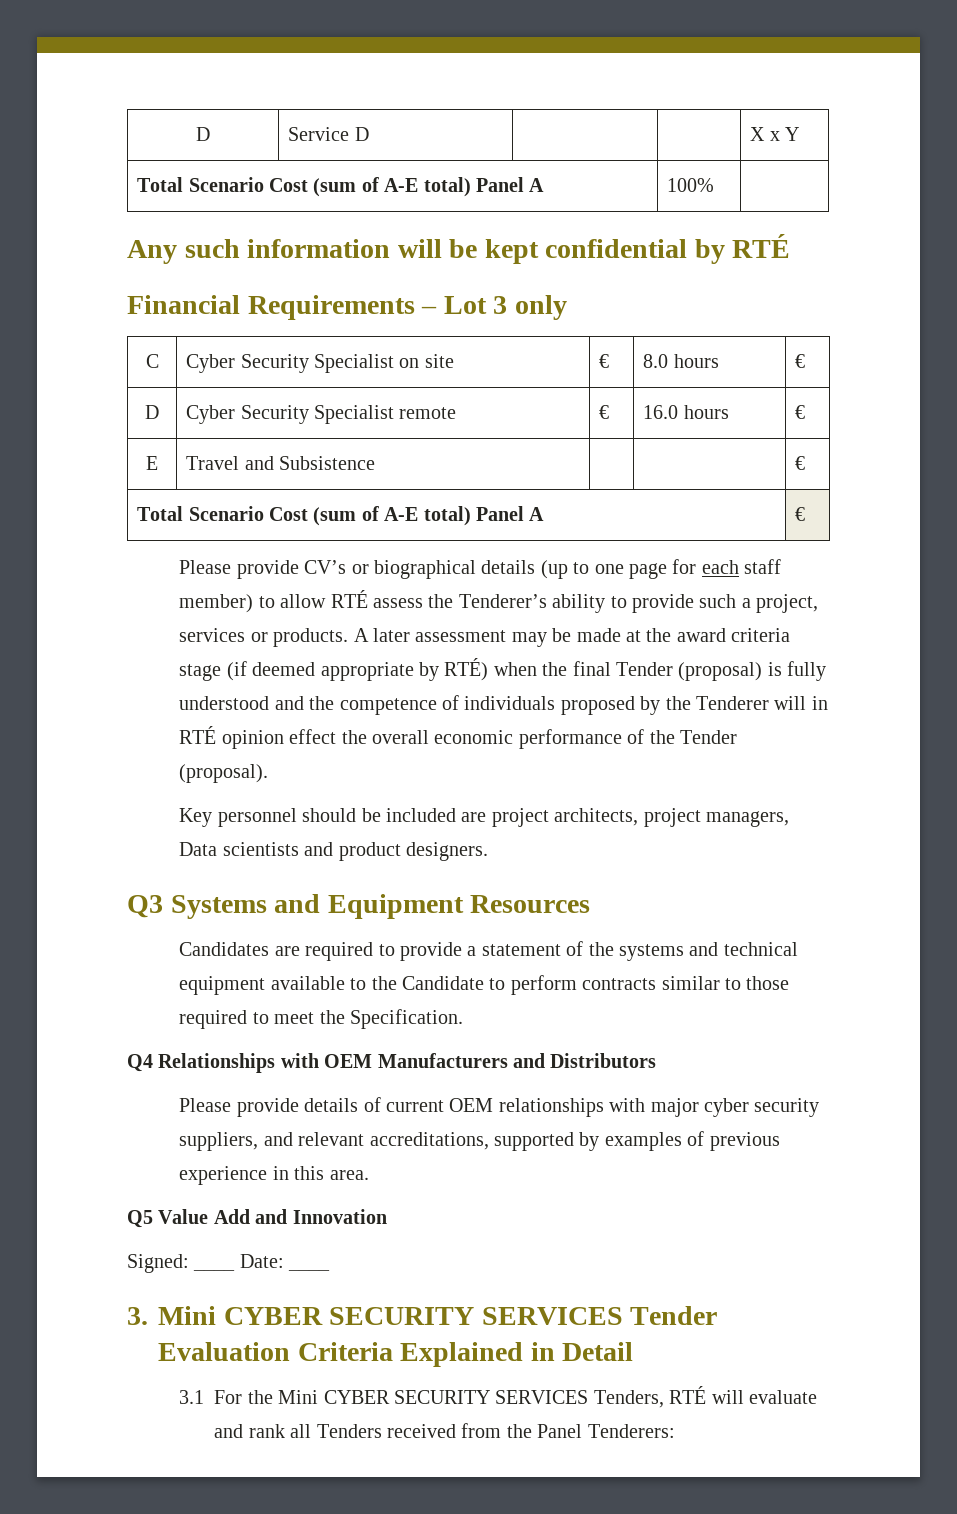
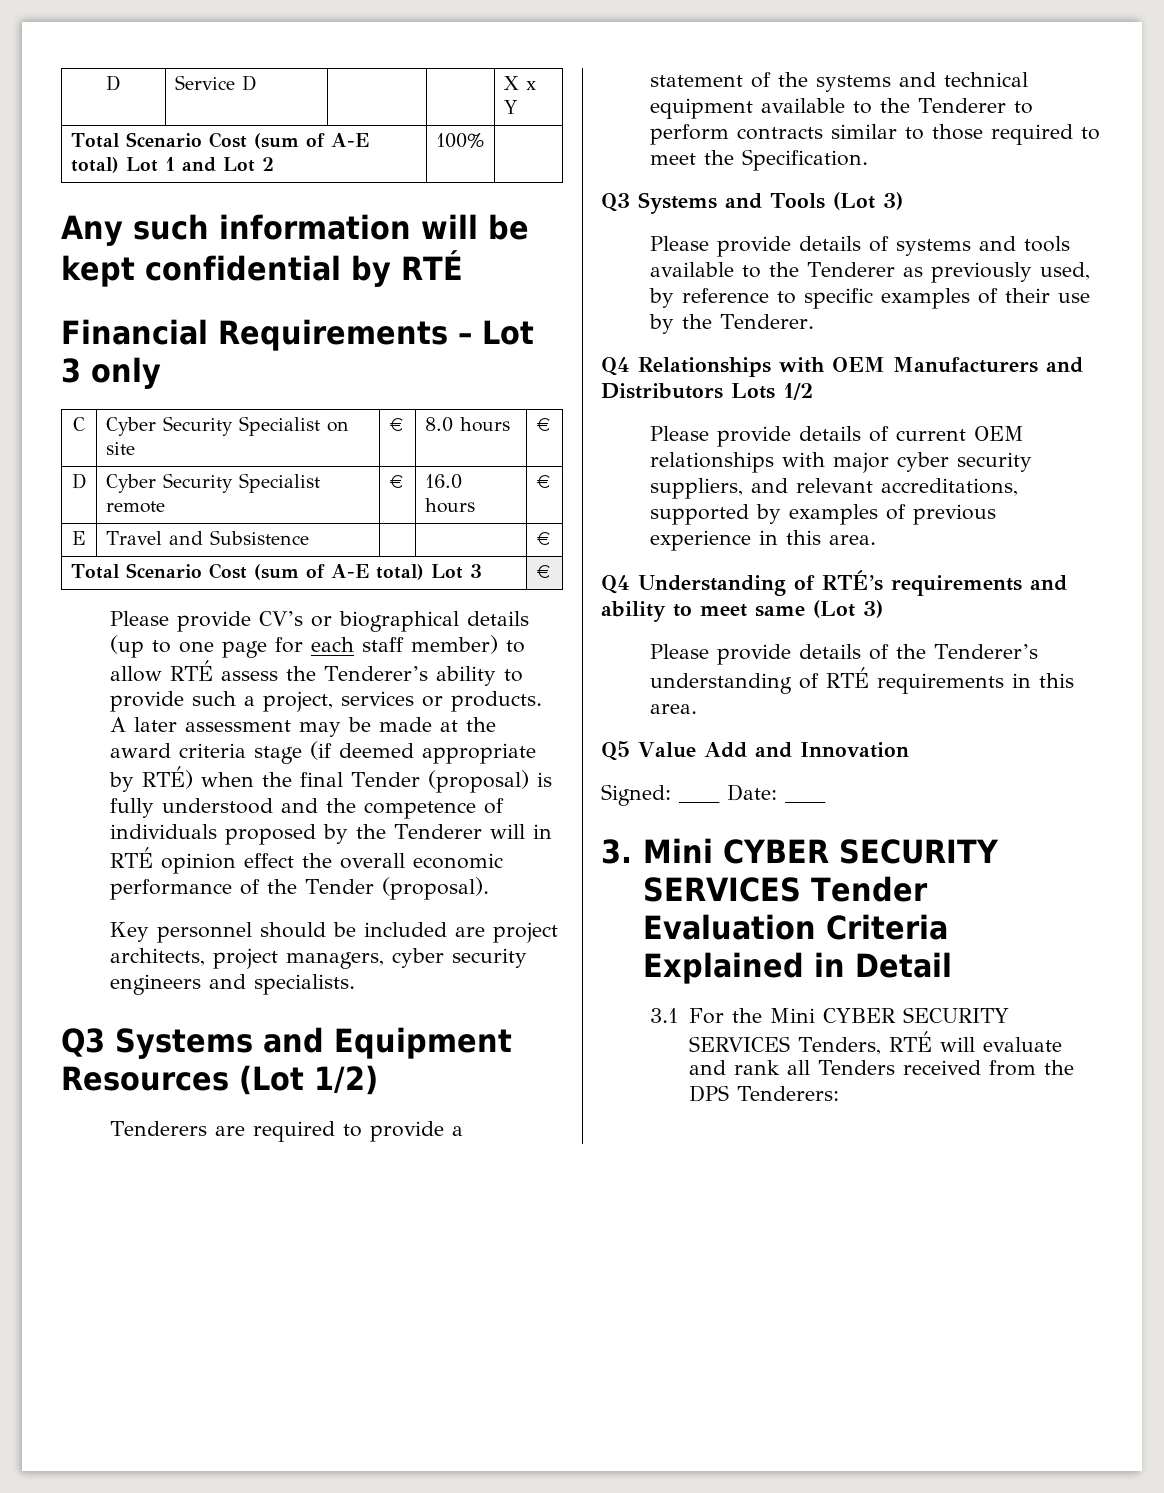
- Total Scenario Cost (sum of A-E total) Panel A | 100% |
+ Total Scenario Cost (sum of A-E total) Lot 1 and Lot 2 | 100% |
- Total Scenario Cost (sum of A-E total) Panel A | €
+ Total Scenario Cost (sum of A-E total) Lot 3 | €
- Key personnel should be included are project architects, project managers, Data scientists and product designers.
+ Key personnel should be included are project architects, project managers, cyber security engineers and specialists.
- Q3 Systems and Equipment Resources
- Candidates are required to provide a statement of the systems and technical equipment available to the Candidate to perform contracts similar to those required to meet the Specification.
+ Q3 Systems and Equipment Resources (Lot 1/2)
+ Tenderers are required to provide a statement of the systems and technical equipment available to the Tenderer to perform contracts similar to those required to meet the Specification.
+ Q3 Systems and Tools (Lot 3)
+ Please provide details of systems and tools available to the Tenderer as previously used, by reference to specific examples of their use by the Tenderer.
- Q4 Relationships with OEM Manufacturers and Distributors
+ Q4 Relationships with OEM Manufacturers and Distributors Lots 1/2
+ Q4 Understanding of RTÉ’s requirements and ability to meet same (Lot 3)
+ Please provide details of the Tenderer’s understanding of RTÉ requirements in this area.
- 3.1 For the Mini CYBER SECURITY SERVICES Tenders, RTÉ will evaluate and rank all Tenders received from the Panel Tenderers:
+ 3.1 For the Mini CYBER SECURITY SERVICES Tenders, RTÉ will evaluate and rank all Tenders received from the DPS Tenderers:

